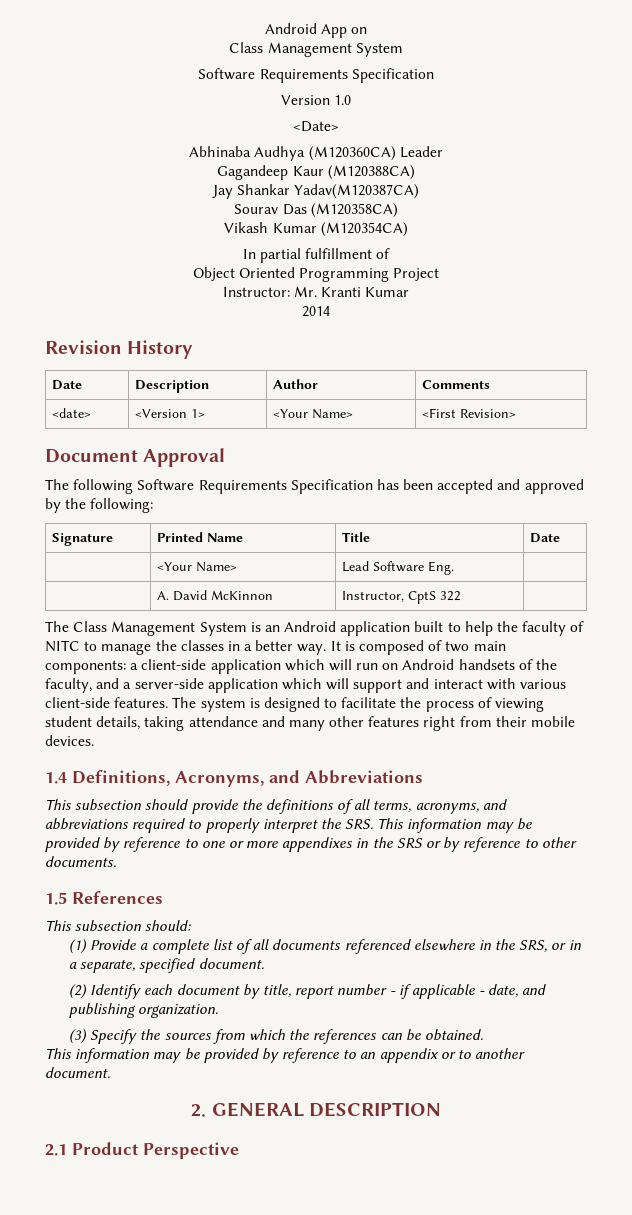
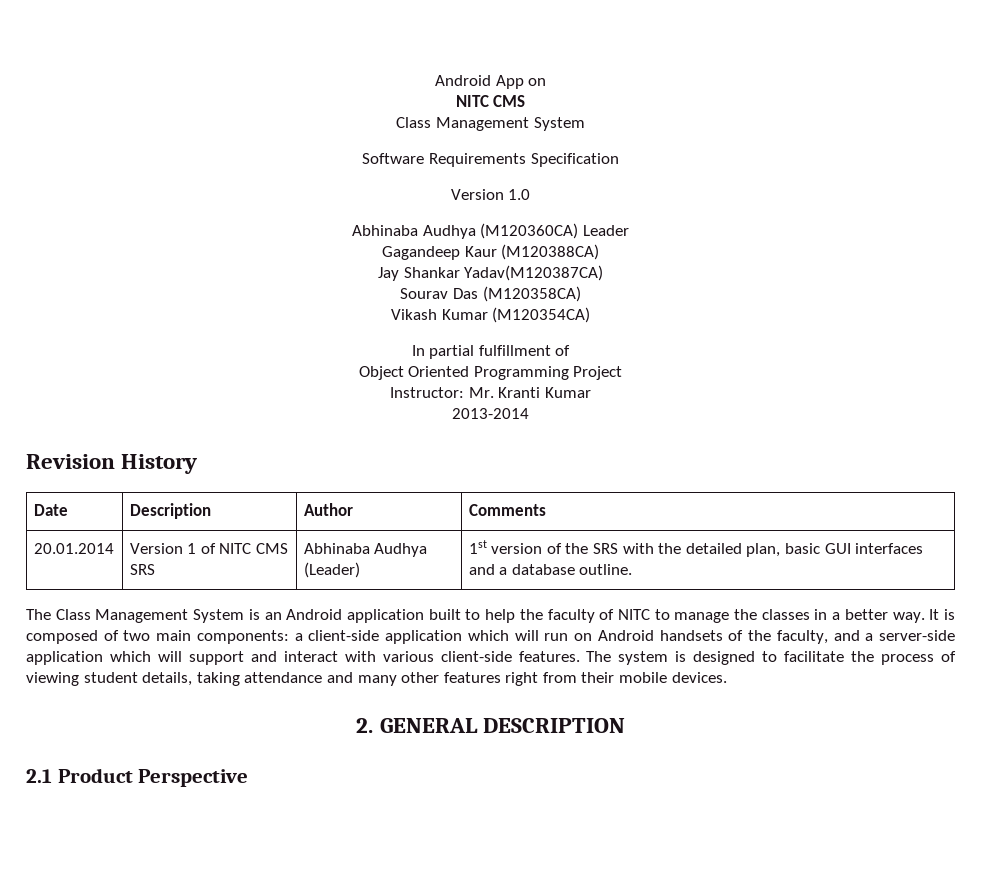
  Android App on
+ NITC CMS
- <Date>
- 2014
+ 2013-2014
- <date> | <Version 1> | <Your Name> | <First Revision>
- Document Approval
- The following Software Requirements Specification has been accepted and approved by the following:
- Signature | Printed Name | Title | Date
- | <Your Name> | Lead Software Eng. |
- | A. David McKinnon | Instructor, CptS 322 |
+ 20.01.2014 | Version 1 of NITC CMS SRS | Abhinaba Audhya (Leader) | 1st version of the SRS with the detailed plan, basic GUI interfaces and a database outline.
- 1.4 Definitions, Acronyms, and Abbreviations
- This subsection should provide the definitions of all terms, acronyms, and abbreviations required to properly interpret the SRS. This information may be provided by reference to one or more appendixes in the SRS or by reference to other documents.
- 1.5 References
- This subsection should:
- (1) Provide a complete list of all documents referenced elsewhere in the SRS, or in a separate, specified document.
- (2) Identify each document by title, report number - if applicable - date, and publishing organization.
- (3) Specify the sources from which the references can be obtained.
- This information may be provided by reference to an appendix or to another document.

